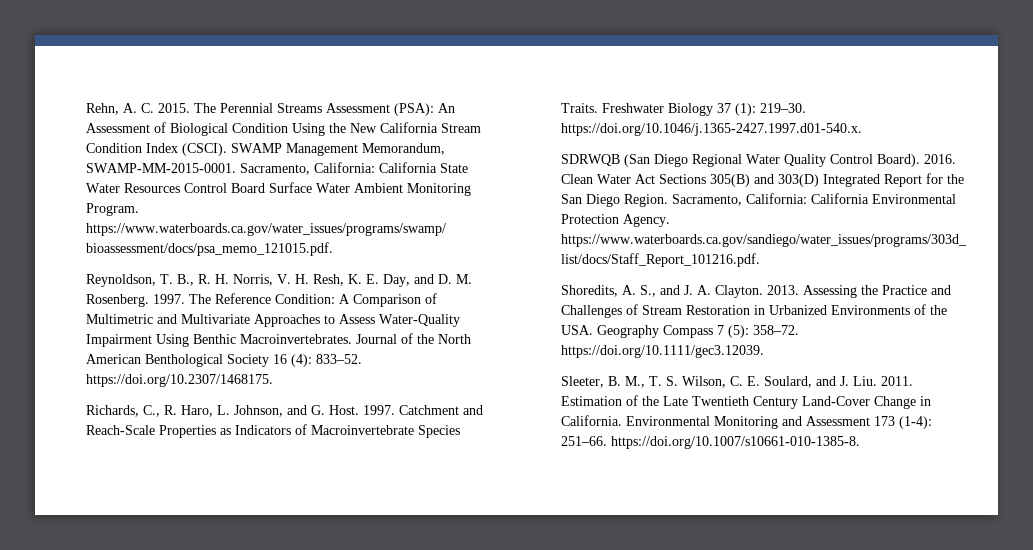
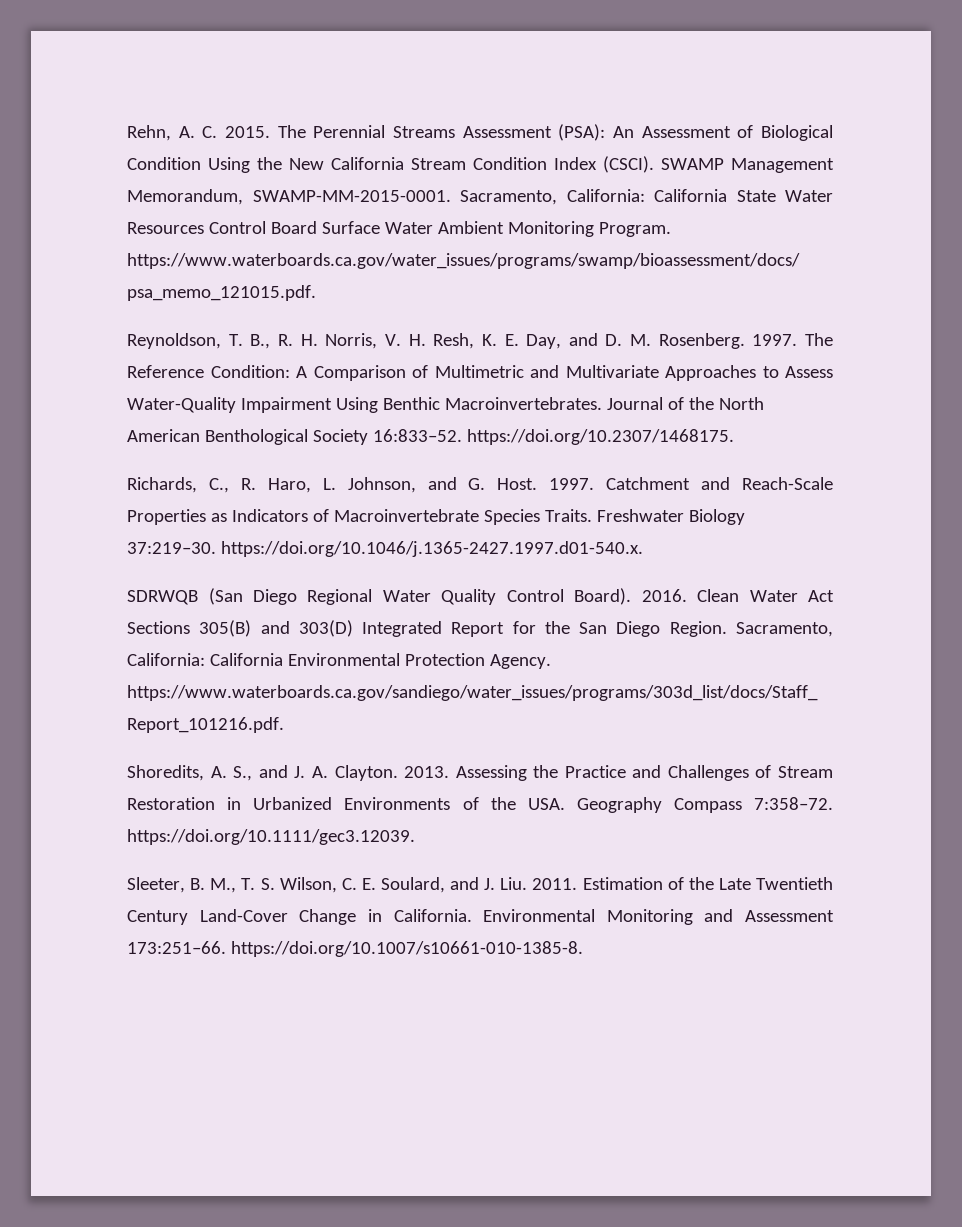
- Journal of the North American Benthological Society 16 (4): 833–52. https://doi.org/10.2307/1468175.
+ Journal of the North American Benthological Society 16:833–52. https://doi.org/10.2307/1468175.
- Freshwater Biology 37 (1): 219–30. https://doi.org/10.1046/j.1365-2427.1997.d01-540.x.
+ Freshwater Biology 37:219–30. https://doi.org/10.1046/j.1365-2427.1997.d01-540.x.
- Assessing the Practice and Challenges of Stream Restoration in Urbanized Environments of the USA. Geography Compass 7 (5): 358–72. https://doi.org/10.1111/gec3.12039.
+ Assessing the Practice and Challenges of Stream Restoration in Urbanized Environments of the USA. Geography Compass 7:358–72. https://doi.org/10.1111/gec3.12039.
- Environmental Monitoring and Assessment 173 (1-4): 251–66. https://doi.org/10.1007/s10661-010-1385-8.
+ Environmental Monitoring and Assessment 173:251–66. https://doi.org/10.1007/s10661-010-1385-8.

